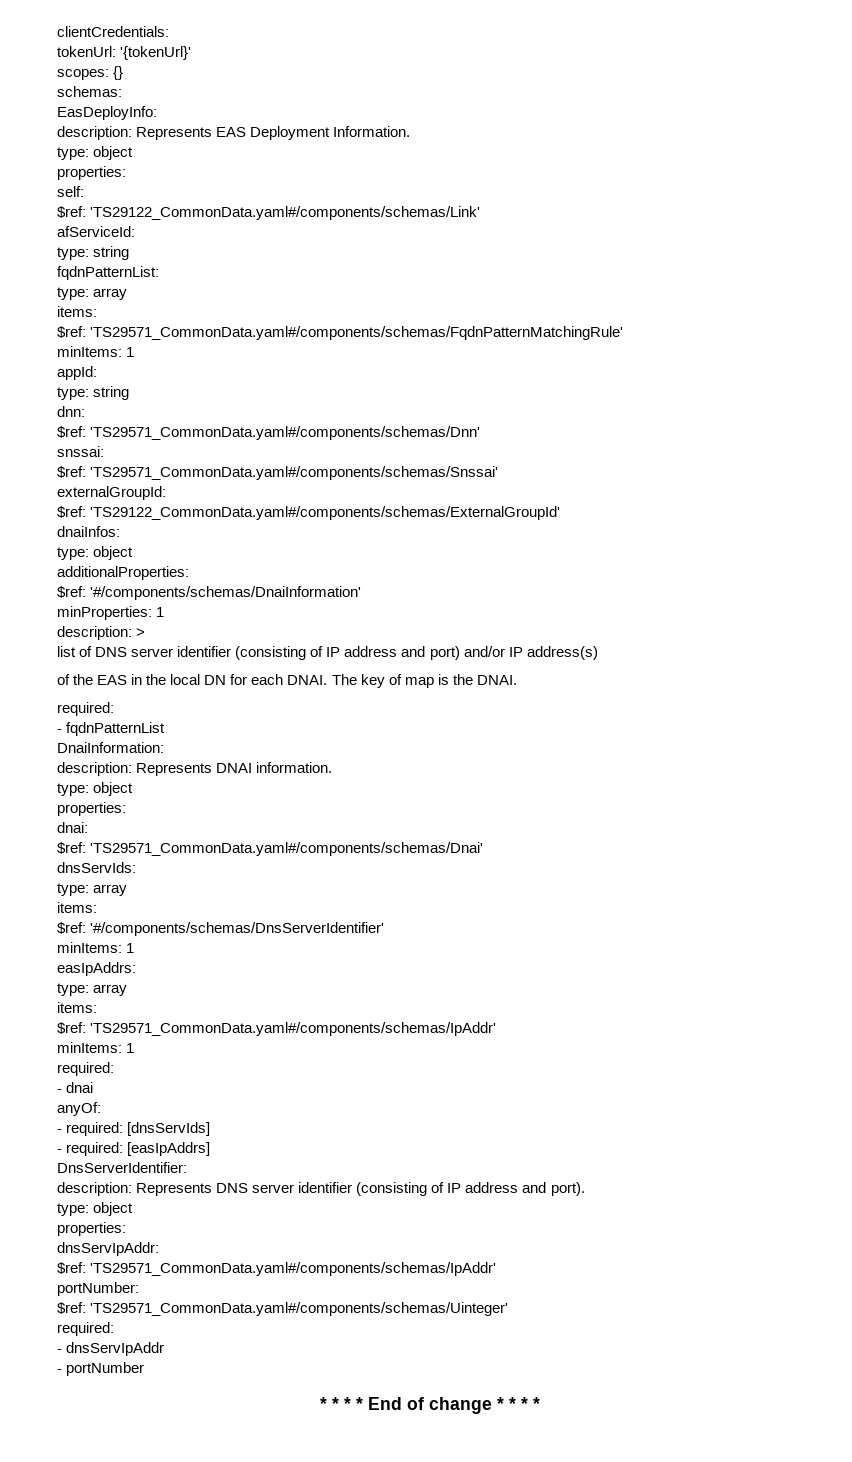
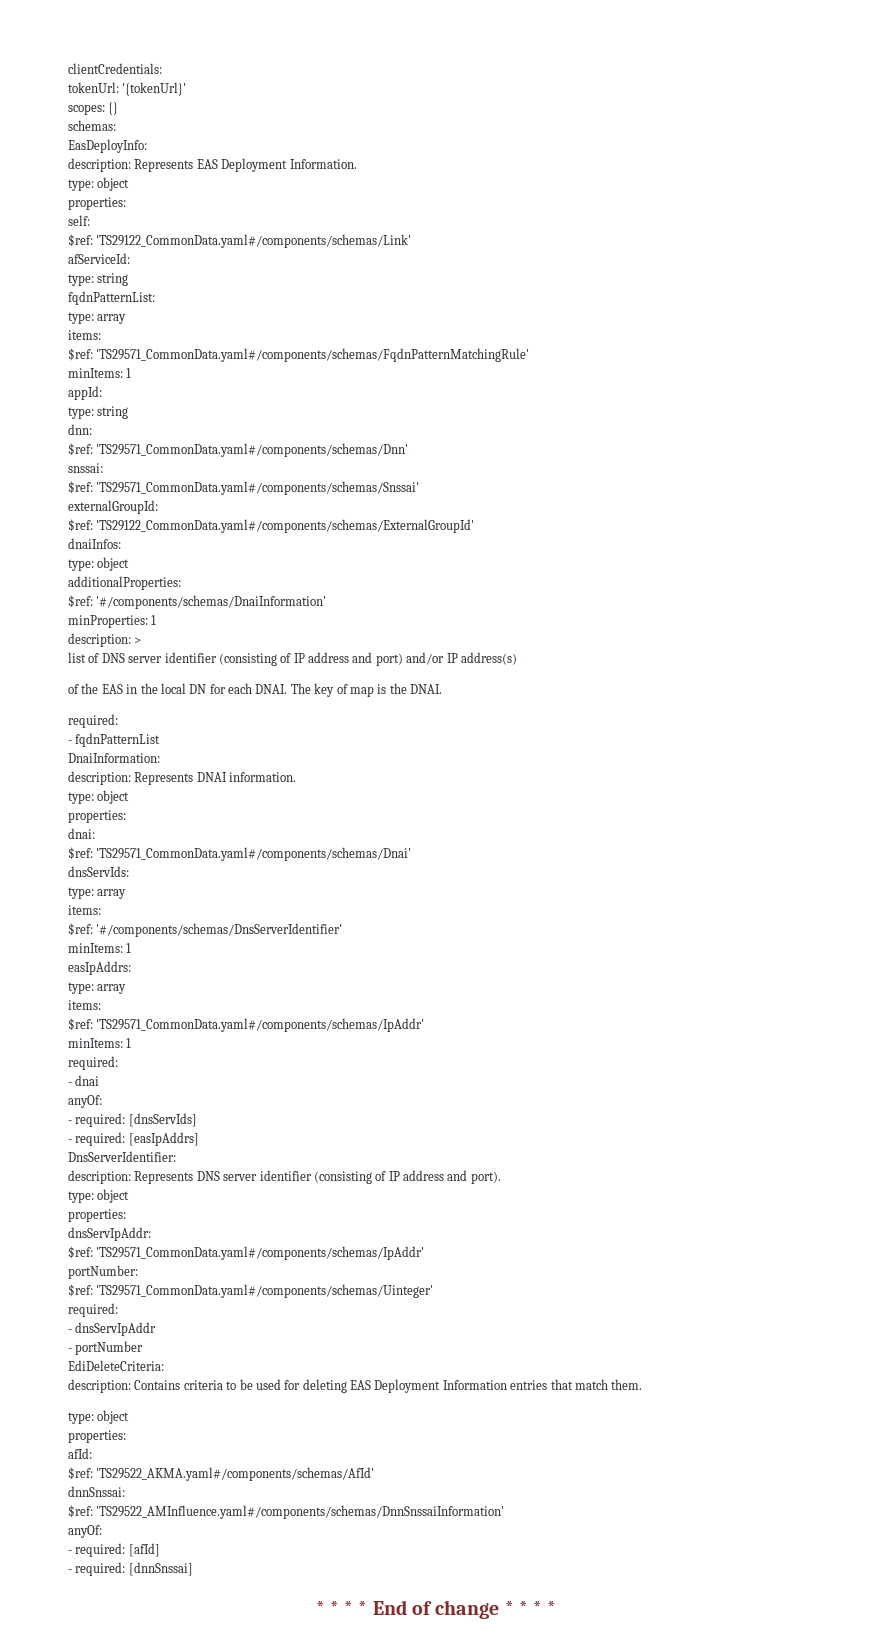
+ EdiDeleteCriteria:
+ description: Contains criteria to be used for deleting EAS Deployment Information entries that match them.
+ type: object
+ properties:
+ afId:
+ $ref: 'TS29522_AKMA.yaml#/components/schemas/AfId'
+ dnnSnssai:
+ $ref: 'TS29522_AMInfluence.yaml#/components/schemas/DnnSnssaiInformation'
+ anyOf:
+ - required: [afId]
+ - required: [dnnSnssai]

